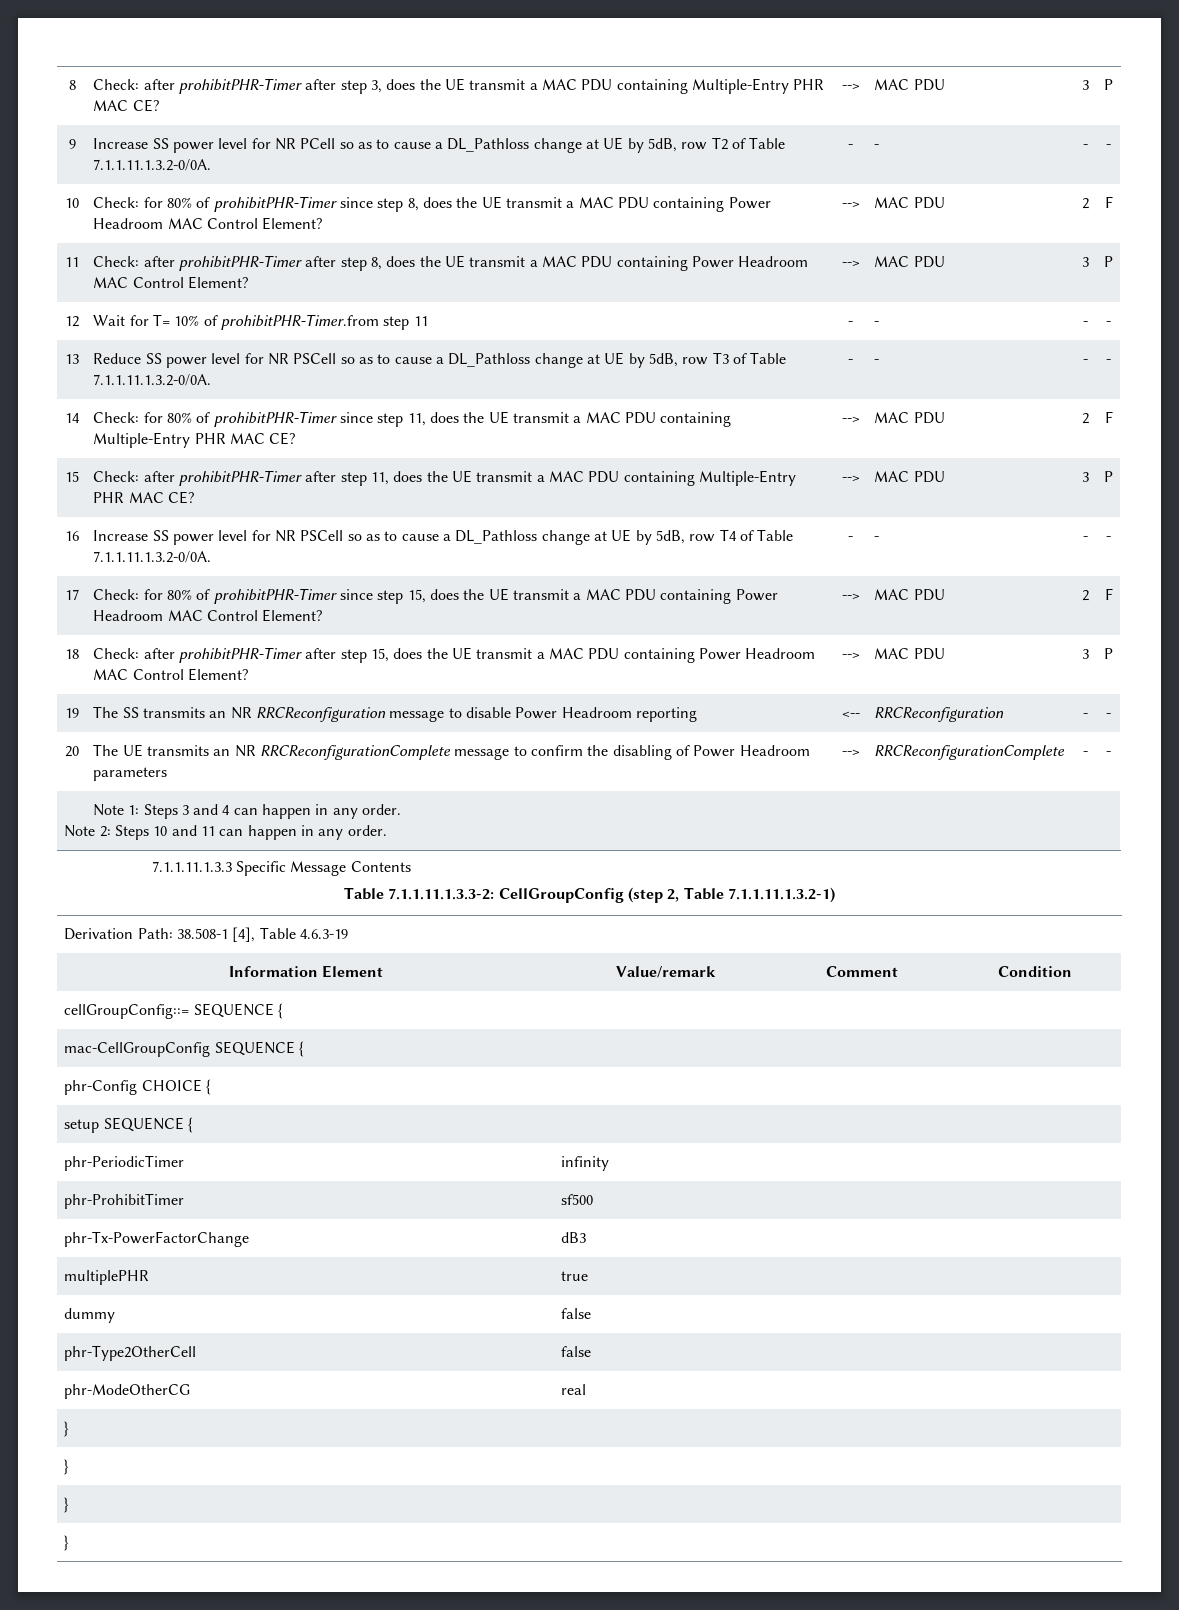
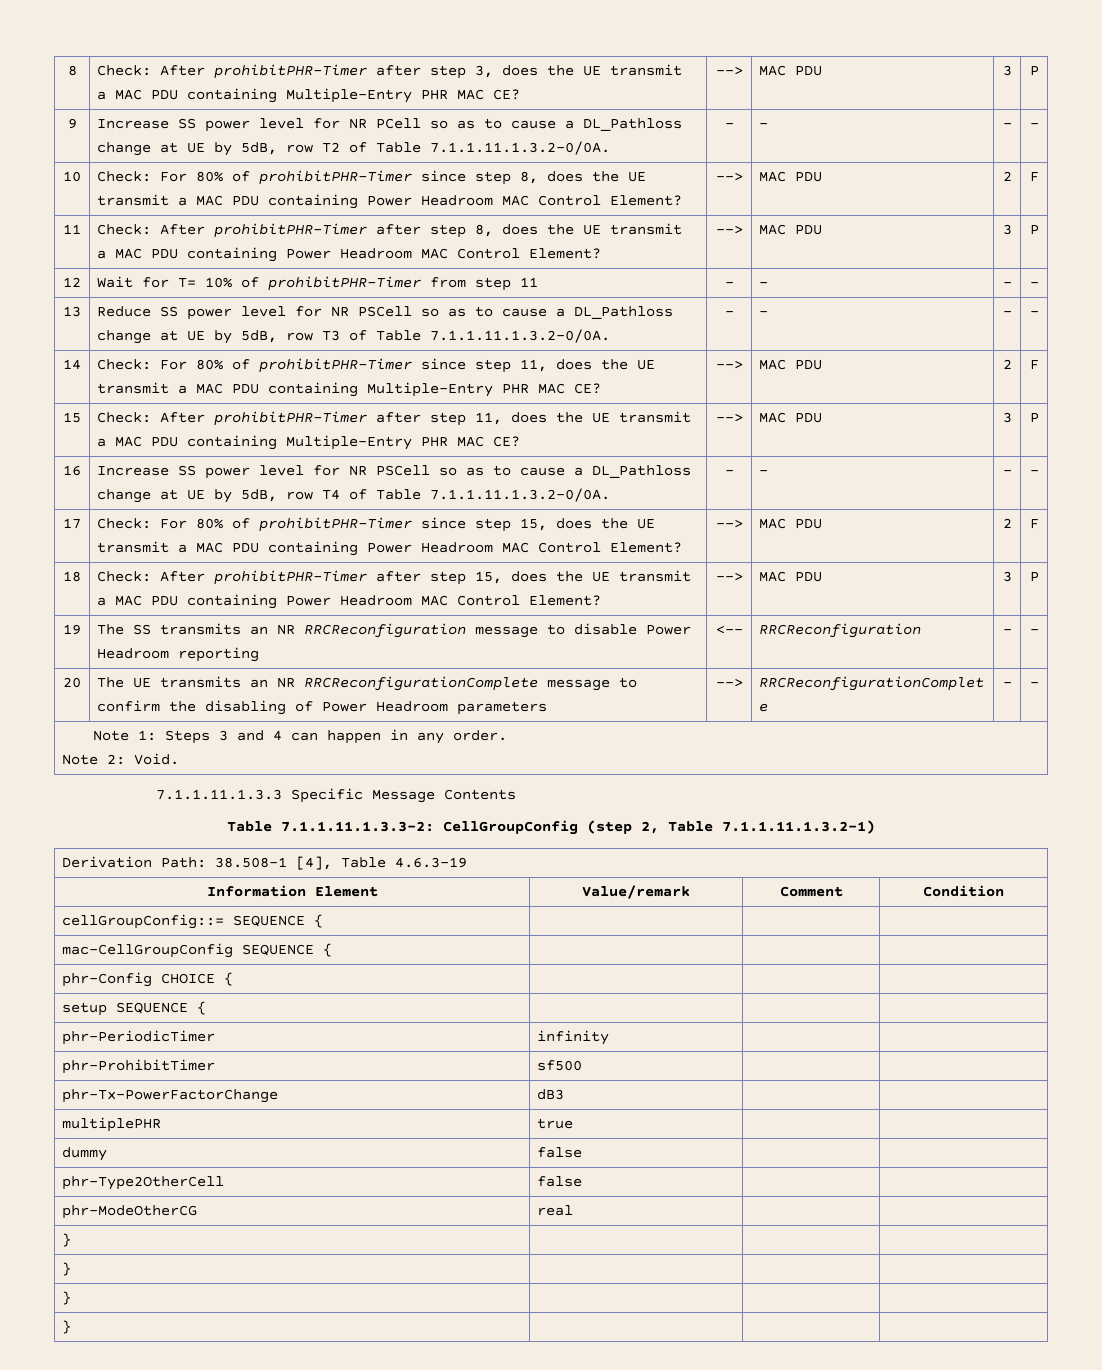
- 8 | Check: after prohibitPHR-Timer after step 3, does the UE transmit a MAC PDU containing Multiple-Entry PHR MAC CE? | --> | MAC PDU | 3 | P
+ 8 | Check: After prohibitPHR-Timer after step 3, does the UE transmit a MAC PDU containing Multiple-Entry PHR MAC CE? | --> | MAC PDU | 3 | P
- 10 | Check: for 80% of prohibitPHR-Timer since step 8, does the UE transmit a MAC PDU containing Power Headroom MAC Control Element? | --> | MAC PDU | 2 | F
+ 10 | Check: For 80% of prohibitPHR-Timer since step 8, does the UE transmit a MAC PDU containing Power Headroom MAC Control Element? | --> | MAC PDU | 2 | F
- 11 | Check: after prohibitPHR-Timer after step 8, does the UE transmit a MAC PDU containing Power Headroom MAC Control Element? | --> | MAC PDU | 3 | P
+ 11 | Check: After prohibitPHR-Timer after step 8, does the UE transmit a MAC PDU containing Power Headroom MAC Control Element? | --> | MAC PDU | 3 | P
- 12 | Wait for T= 10% of prohibitPHR-Timer.from step 11 | - | - | - | -
+ 12 | Wait for T= 10% of prohibitPHR-Timer from step 11 | - | - | - | -
- 14 | Check: for 80% of prohibitPHR-Timer since step 11, does the UE transmit a MAC PDU containing Multiple-Entry PHR MAC CE? | --> | MAC PDU | 2 | F
+ 14 | Check: For 80% of prohibitPHR-Timer since step 11, does the UE transmit a MAC PDU containing Multiple-Entry PHR MAC CE? | --> | MAC PDU | 2 | F
- 15 | Check: after prohibitPHR-Timer after step 11, does the UE transmit a MAC PDU containing Multiple-Entry PHR MAC CE? | --> | MAC PDU | 3 | P
+ 15 | Check: After prohibitPHR-Timer after step 11, does the UE transmit a MAC PDU containing Multiple-Entry PHR MAC CE? | --> | MAC PDU | 3 | P
- 17 | Check: for 80% of prohibitPHR-Timer since step 15, does the UE transmit a MAC PDU containing Power Headroom MAC Control Element? | --> | MAC PDU | 2 | F
+ 17 | Check: For 80% of prohibitPHR-Timer since step 15, does the UE transmit a MAC PDU containing Power Headroom MAC Control Element? | --> | MAC PDU | 2 | F
- 18 | Check: after prohibitPHR-Timer after step 15, does the UE transmit a MAC PDU containing Power Headroom MAC Control Element? | --> | MAC PDU | 3 | P
+ 18 | Check: After prohibitPHR-Timer after step 15, does the UE transmit a MAC PDU containing Power Headroom MAC Control Element? | --> | MAC PDU | 3 | P
  Note 1: Steps 3 and 4 can happen in any order.
- Note 2: Steps 10 and 11 can happen in any order.
+ Note 2: Void.

